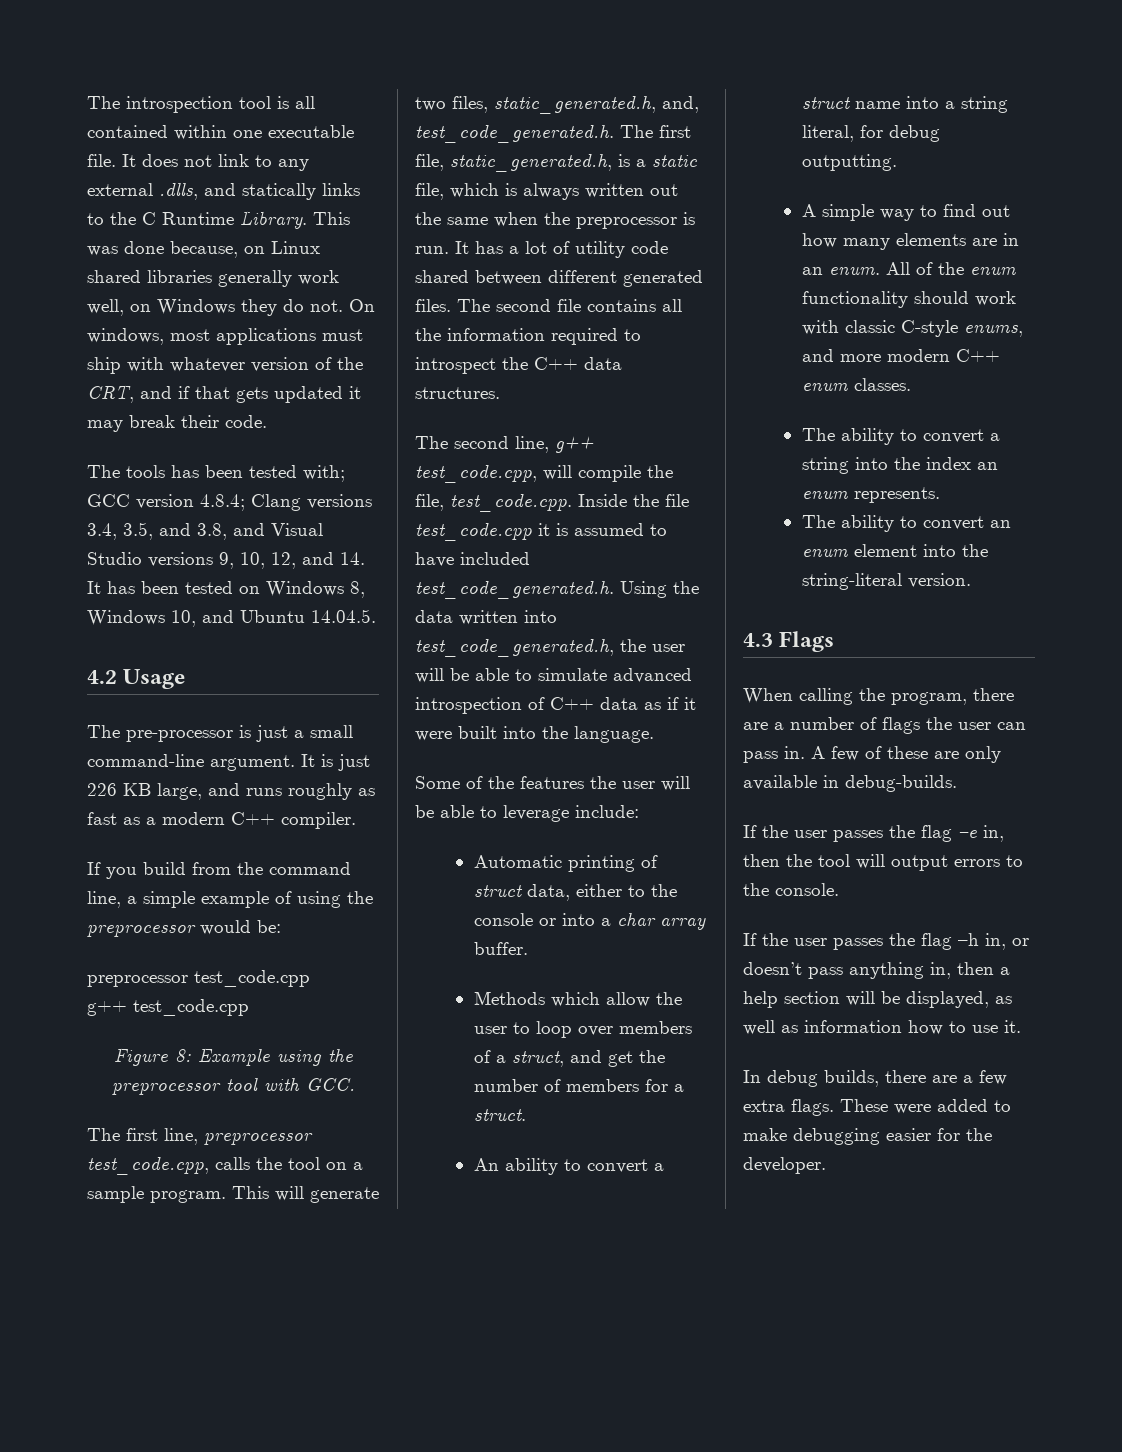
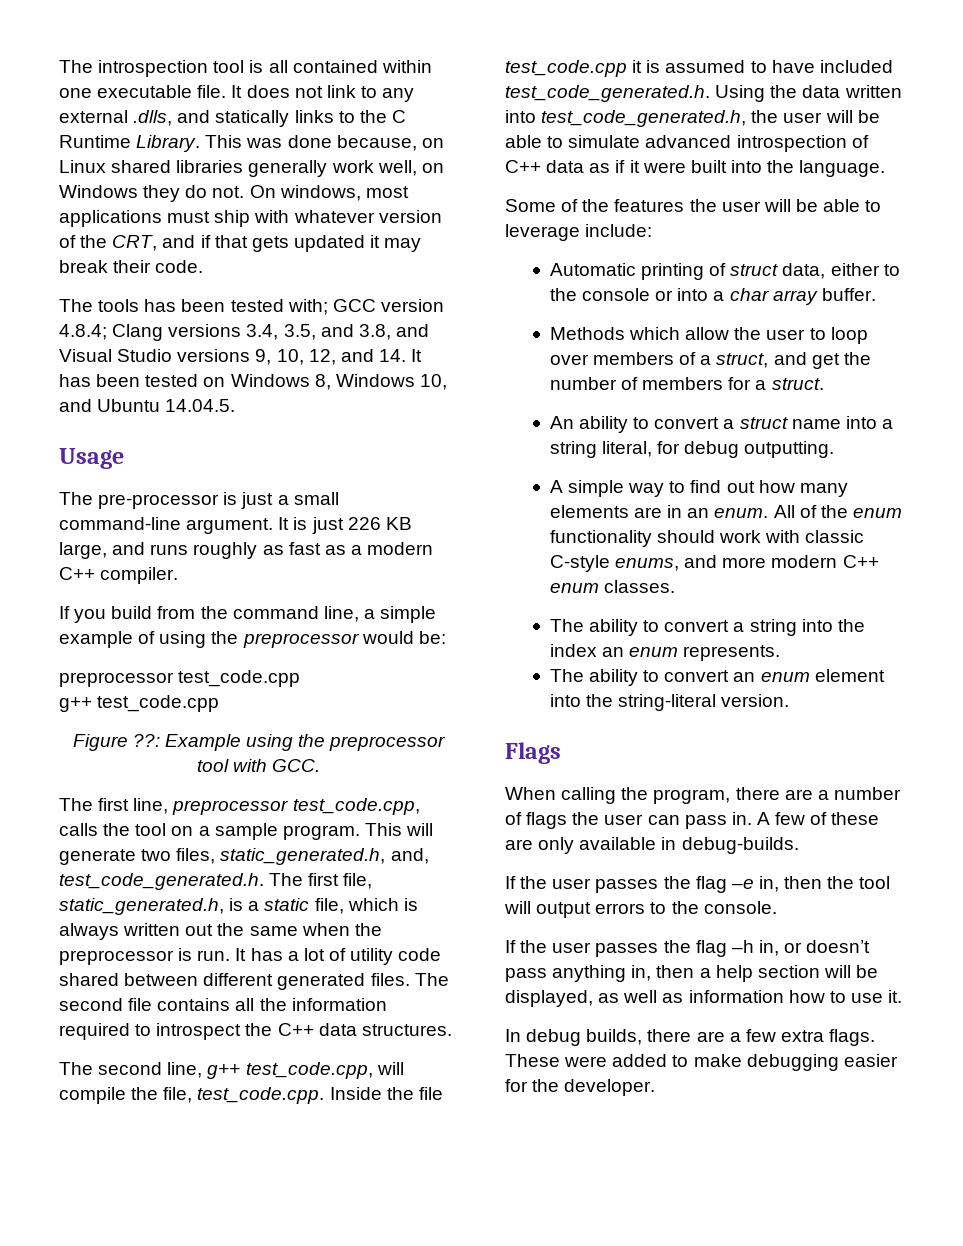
- 4.2 Usage
+ Usage
- Figure 8: Example using the preprocessor tool with GCC.
+ Figure ??: Example using the preprocessor tool with GCC.
- 4.3 Flags
+ Flags

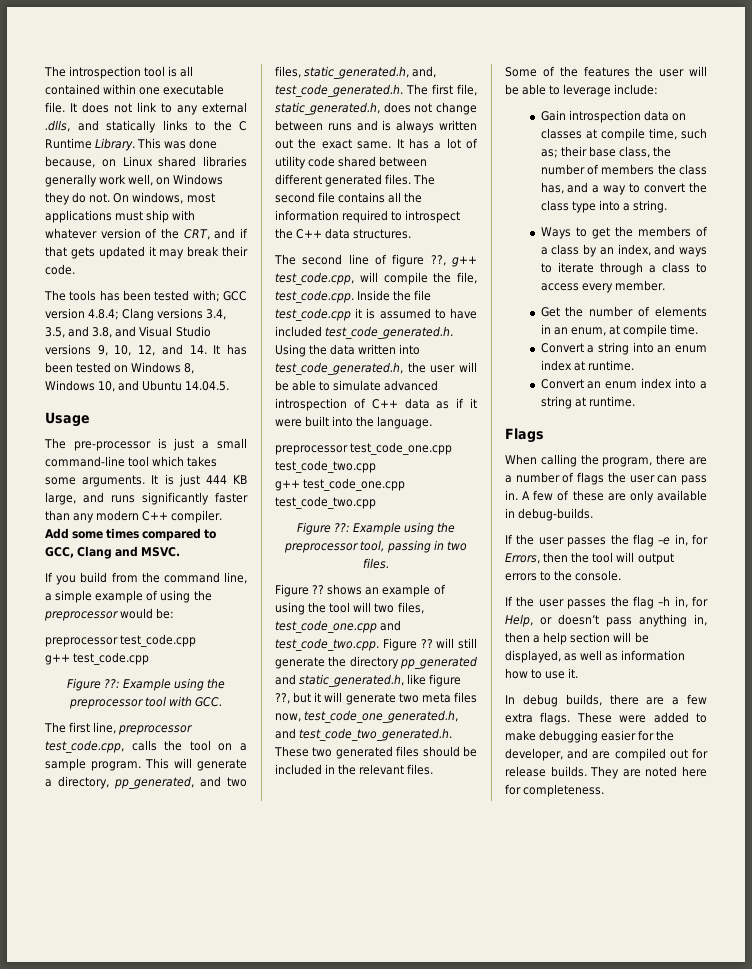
- The pre-processor is just a small command-line argument.
+ The pre-processor is just a small command-line tool which takes some arguments.
- It is just 226 KB large, and runs roughly as fast as a modern C++ compiler.
+ It is just 444 KB large, and runs significantly faster than any modern C++ compiler. Add some times compared to GCC, Clang and MSVC.
- This will generate two files, static_generated.h, and, test_code_generated.h. The first file, static_generated.h, is a static file, which is always written out the same when the preprocessor is run.
+ This will generate a directory, pp_generated, and two files, static_generated.h, and, test_code_generated.h. The first file, static_generated.h, does not change between runs and is always written out the exact same.
- The second line, g++ test_code.cpp, will compile the file, test_code.cpp. Inside the file test_code.cpp it is assumed to have included test_code_generated.h. Using the data written into test_code_generated.h, the user will be able to simulate advanced introspection of C++ data as if it were built into the language.
+ The second line of figure ??, g++ test_code.cpp, will compile the file, test_code.cpp. Inside the file test_code.cpp it is assumed to have included test_code_generated.h. Using the data written into test_code_generated.h, the user will be able to simulate advanced introspection of C++ data as if it were built into the language.
+ preprocessor test_code_one.cpp test_code_two.cpp
+ g++ test_code_one.cpp test_code_two.cpp
+ Figure ??: Example using the preprocessor tool, passing in two files.
+ Figure ?? shows an example of using the tool will two files, test_code_one.cpp and test_code_two.cpp. Figure ?? will still generate the directory pp_generated and static_generated.h, like figure ??, but it will generate two meta files now, test_code_one_generated.h, and test_code_two_generated.h. These two generated files should be included in the relevant files.
- Automatic printing of struct data, either to the console or into a char array buffer.
- Methods which allow the user to loop over members of a struct, and get the number of members for a struct.
- An ability to convert a struct name into a string literal, for debug outputting.
- A simple way to find out how many elements are in an enum. All of the enum functionality should work with classic C-style enums, and more modern C++ enum classes.
- The ability to convert a string into the index an enum represents.
- The ability to convert an enum element into the string-literal version.
+ Gain introspection data on classes at compile time, such as; their base class, the number of members the class has, and a way to convert the class type into a string.
+ Ways to get the members of a class by an index, and ways to iterate through a class to access every member.
+ Get the number of elements in an enum, at compile time.
+ Convert a string into an enum index at runtime.
+ Convert an enum index into a string at runtime.
- If the user passes the flag –e in, then the tool will output errors to the console.
+ If the user passes the flag –e in, for Errors, then the tool will output errors to the console.
- If the user passes the flag –h in, or doesn’t pass anything in, then a help section will be displayed, as well as information how to use it.
+ If the user passes the flag –h in, for Help, or doesn’t pass anything in, then a help section will be displayed, as well as information how to use it.
- These were added to make debugging easier for the developer.
+ These were added to make debugging easier for the developer, and are compiled out for release builds. They are noted here for completeness.

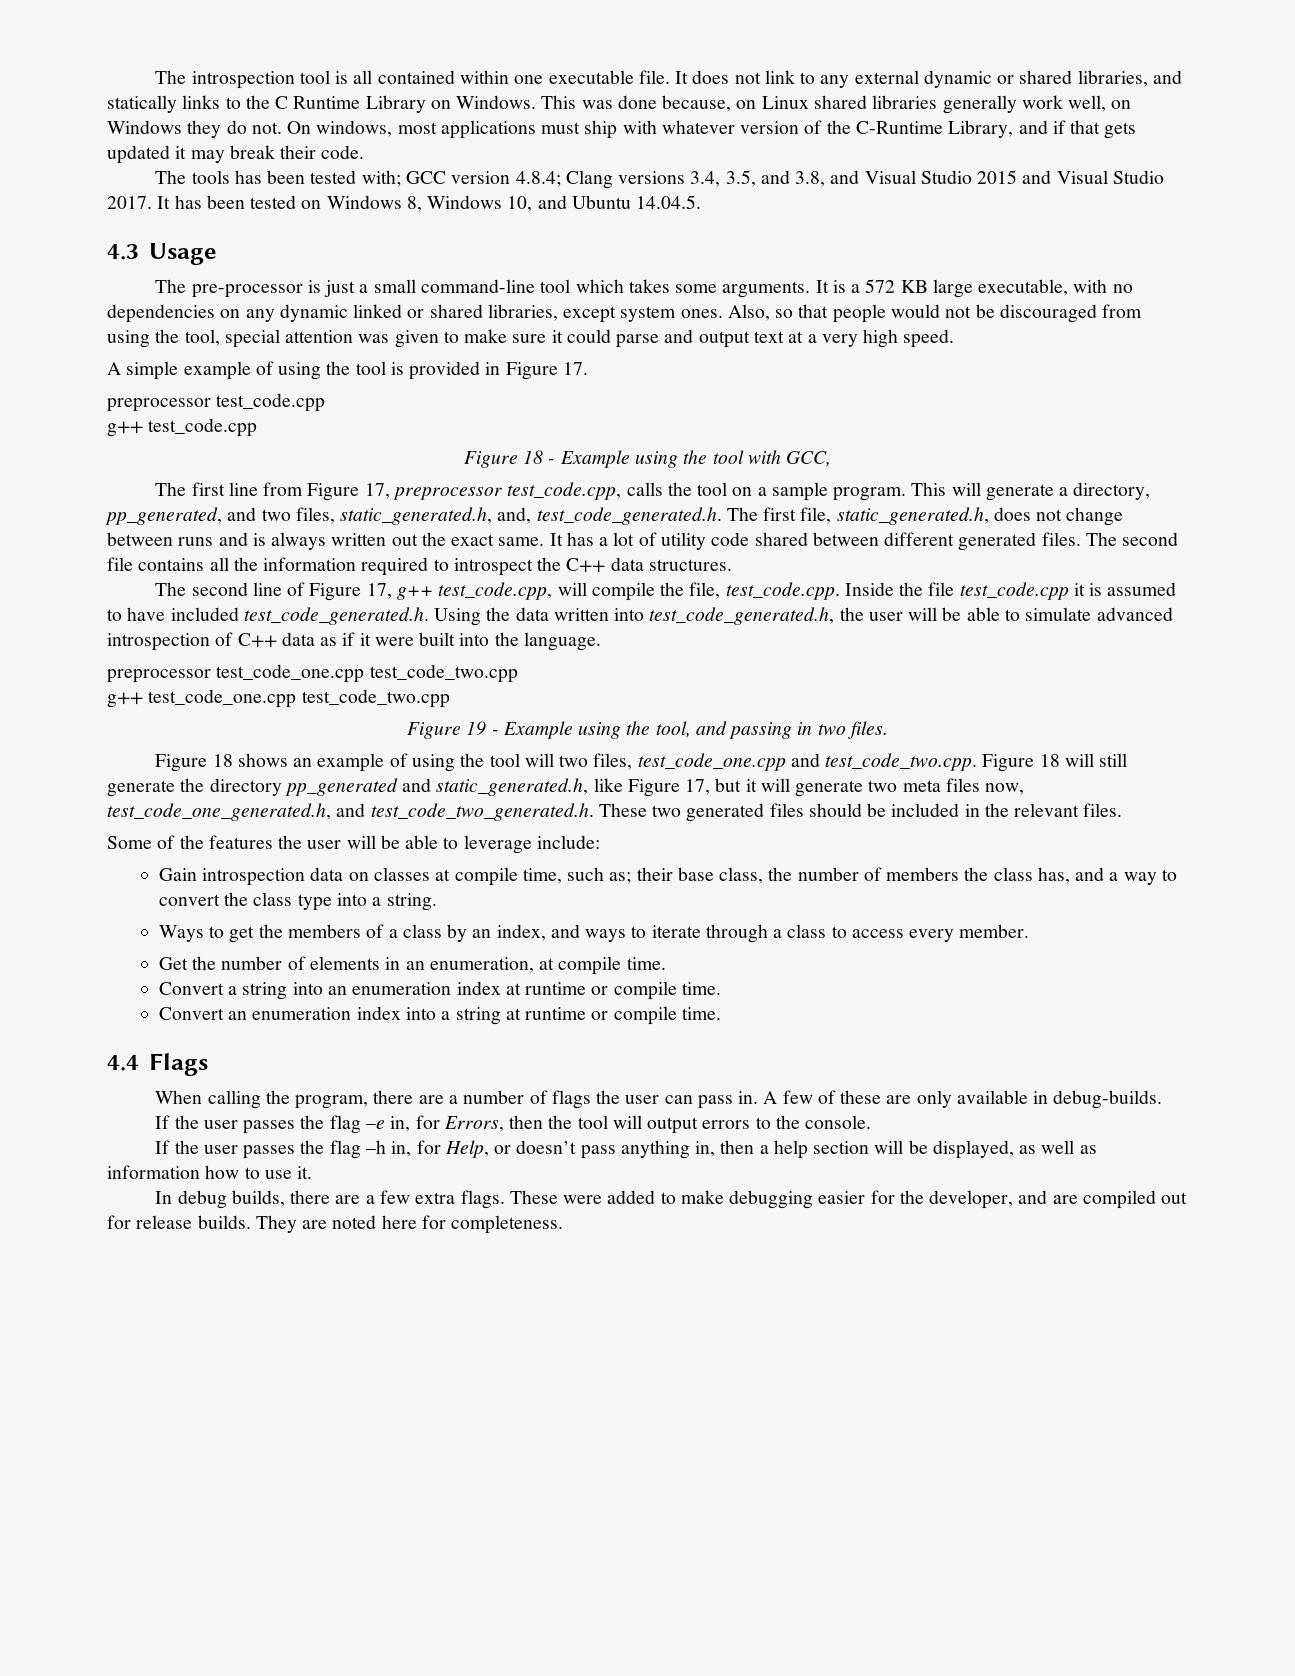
- It does not link to any external .dlls, and statically links to the C Runtime Library.
+ It does not link to any external dynamic or shared libraries, and statically links to the C Runtime Library on Windows.
- On windows, most applications must ship with whatever version of the CRT, and if that gets updated it may break their code.
+ On windows, most applications must ship with whatever version of the C-Runtime Library, and if that gets updated it may break their code.
- The tools has been tested with; GCC version 4.8.4; Clang versions 3.4, 3.5, and 3.8, and Visual Studio versions 9, 10, 12, and 14. It has been tested on Windows 8, Windows 10, and Ubuntu 14.04.5.
+ The tools has been tested with; GCC version 4.8.4; Clang versions 3.4, 3.5, and 3.8, and Visual Studio 2015 and Visual Studio 2017. It has been tested on Windows 8, Windows 10, and Ubuntu 14.04.5.
- Usage
+ 4.3 Usage
- It is just 444 KB large, and runs significantly faster than any modern C++ compiler. Add some times compared to GCC, Clang and MSVC.
- If you build from the command line, a simple example of using the preprocessor would be:
+ It is a 572 KB large executable, with no dependencies on any dynamic linked or shared libraries, except system ones. Also, so that people would not be discouraged from using the tool, special attention was given to make sure it could parse and output text at a very high speed.
+ A simple example of using the tool is provided in Figure 17.
- Figure ??: Example using the preprocessor tool with GCC.
- The first line, preprocessor test_code.cpp, calls the tool on a sample program.
+ Figure 18 - Example using the tool with GCC,
+ The first line from Figure 17, preprocessor test_code.cpp, calls the tool on a sample program.
- The second line of figure ??, g++ test_code.cpp, will compile the file, test_code.cpp. Inside the file test_code.cpp it is assumed to have included test_code_generated.h. Using the data written into test_code_generated.h, the user will be able to simulate advanced introspection of C++ data as if it were built into the language.
+ The second line of Figure 17, g++ test_code.cpp, will compile the file, test_code.cpp. Inside the file test_code.cpp it is assumed to have included test_code_generated.h. Using the data written into test_code_generated.h, the user will be able to simulate advanced introspection of C++ data as if it were built into the language.
- Figure ??: Example using the preprocessor tool, passing in two files.
+ Figure 19 - Example using the tool, and passing in two files.
- Figure ?? shows an example of using the tool will two files, test_code_one.cpp and test_code_two.cpp. Figure ?? will still generate the directory pp_generated and static_generated.h, like figure ??, but it will generate two meta files now, test_code_one_generated.h, and test_code_two_generated.h. These two generated files should be included in the relevant files.
+ Figure 18 shows an example of using the tool will two files, test_code_one.cpp and test_code_two.cpp. Figure 18 will still generate the directory pp_generated and static_generated.h, like Figure 17, but it will generate two meta files now, test_code_one_generated.h, and test_code_two_generated.h. These two generated files should be included in the relevant files.
- Get the number of elements in an enum, at compile time.
+ Get the number of elements in an enumeration, at compile time.
- Convert a string into an enum index at runtime.
+ Convert a string into an enumeration index at runtime or compile time.
- Convert an enum index into a string at runtime.
- Flags
+ Convert an enumeration index into a string at runtime or compile time.
+ 4.4 Flags

